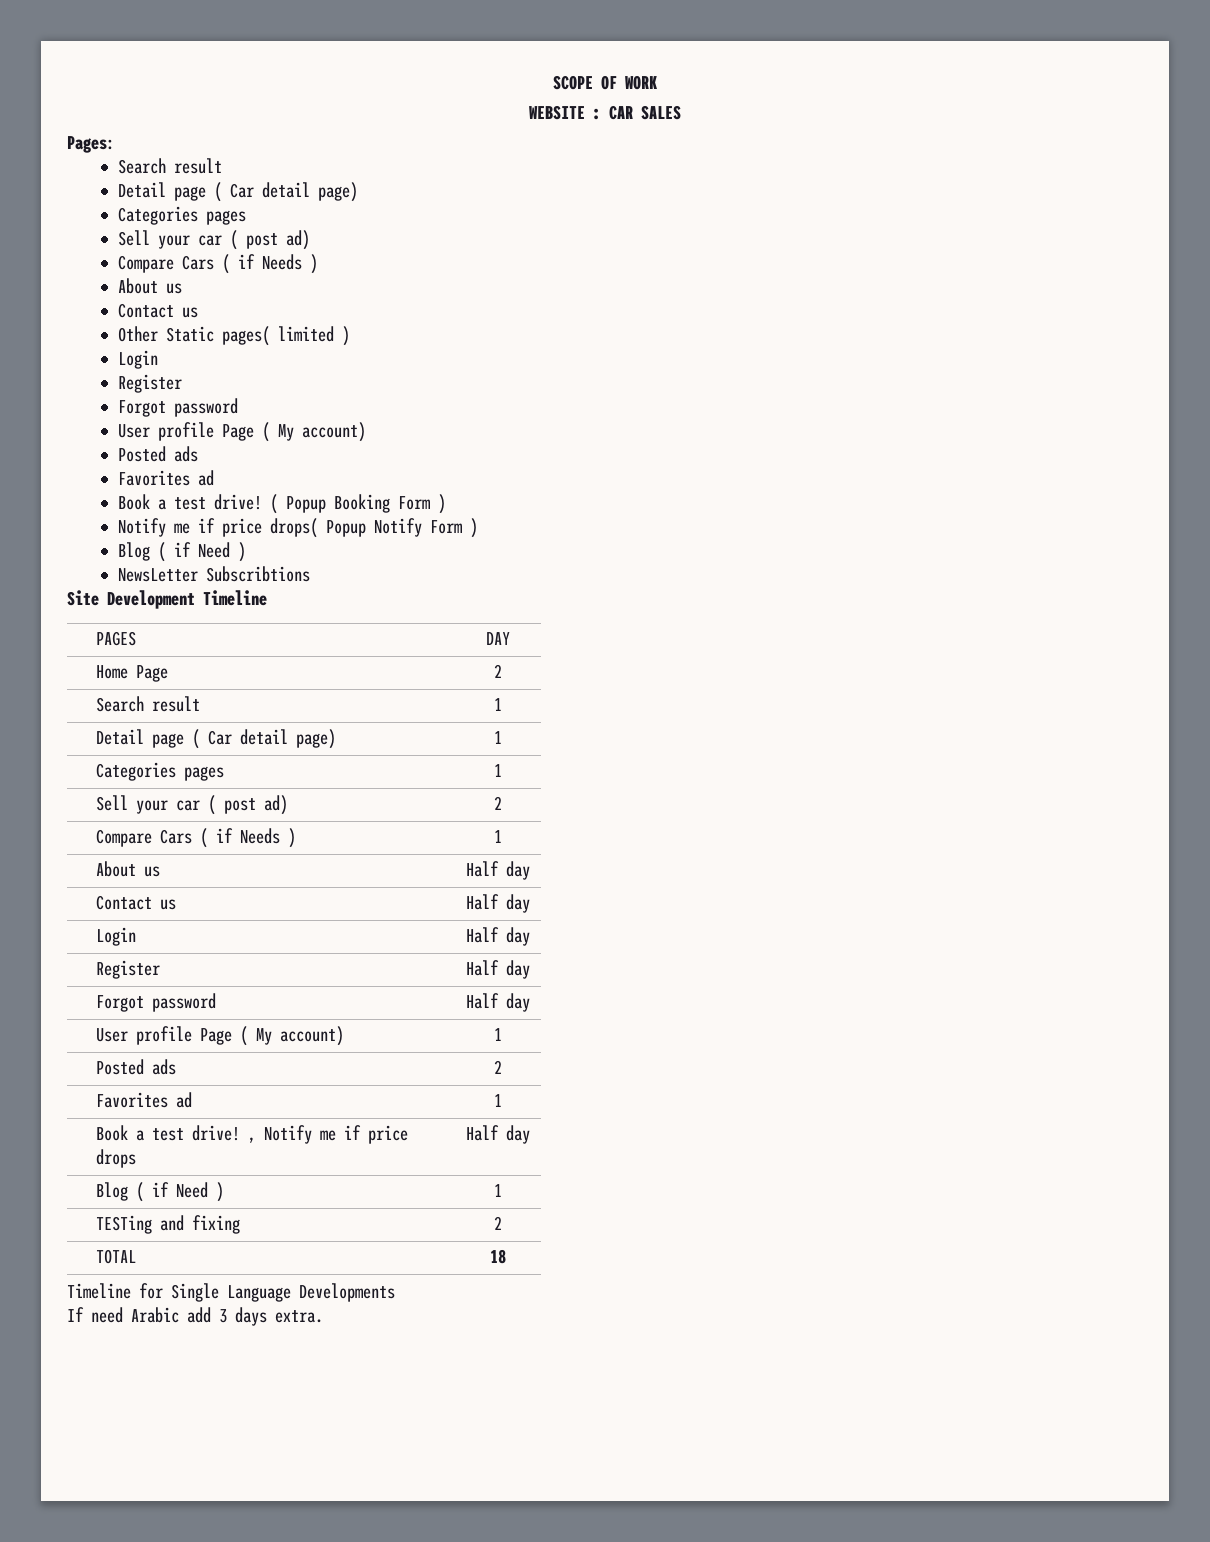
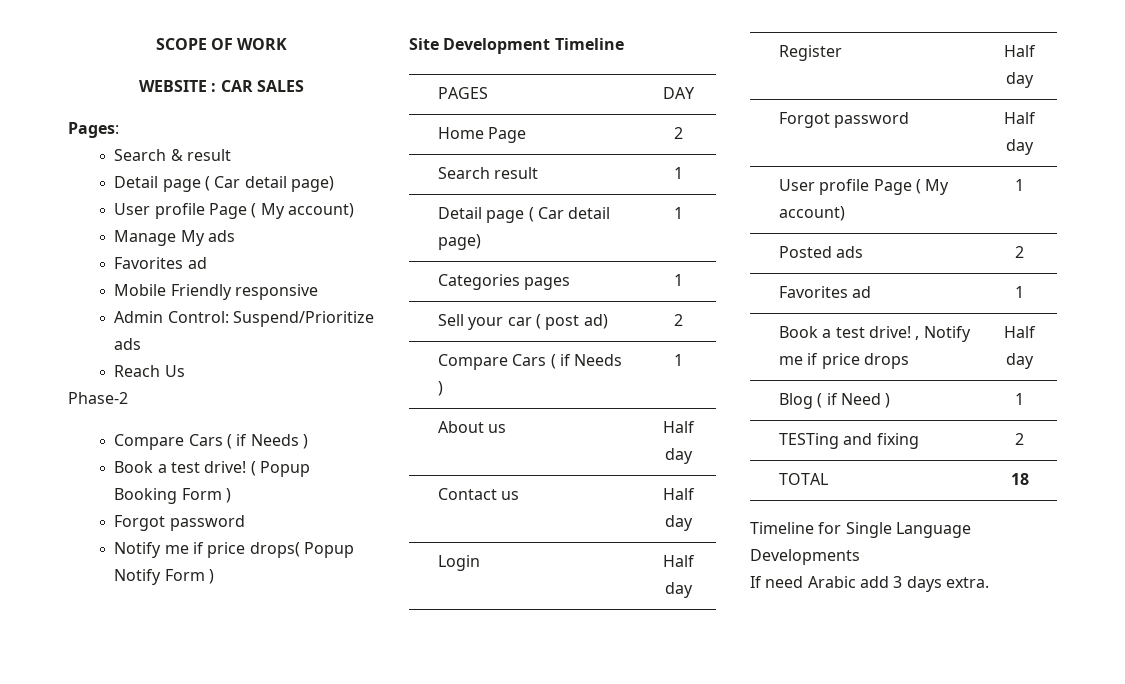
  Pages:
- Search result
+ Search & result
  Detail page ( Car detail page)
- Categories pages
- Sell your car ( post ad)
+ User profile Page ( My account)
+ Manage My ads
+ Favorites ad
+ Mobile Friendly responsive
+ Admin Control: Suspend/Prioritize ads
+ Reach Us
+ Phase-2
  Compare Cars ( if Needs )
- About us
- Contact us
- Other Static pages( limited )
- Login
- Register
- Forgot password
- User profile Page ( My account)
- Posted ads
- Favorites ad
  ( Popup Booking Form )
+ Forgot password
  Notify me if price drops( Popup Notify Form )
- Blog ( if Need )
- NewsLetter Subscribtions

